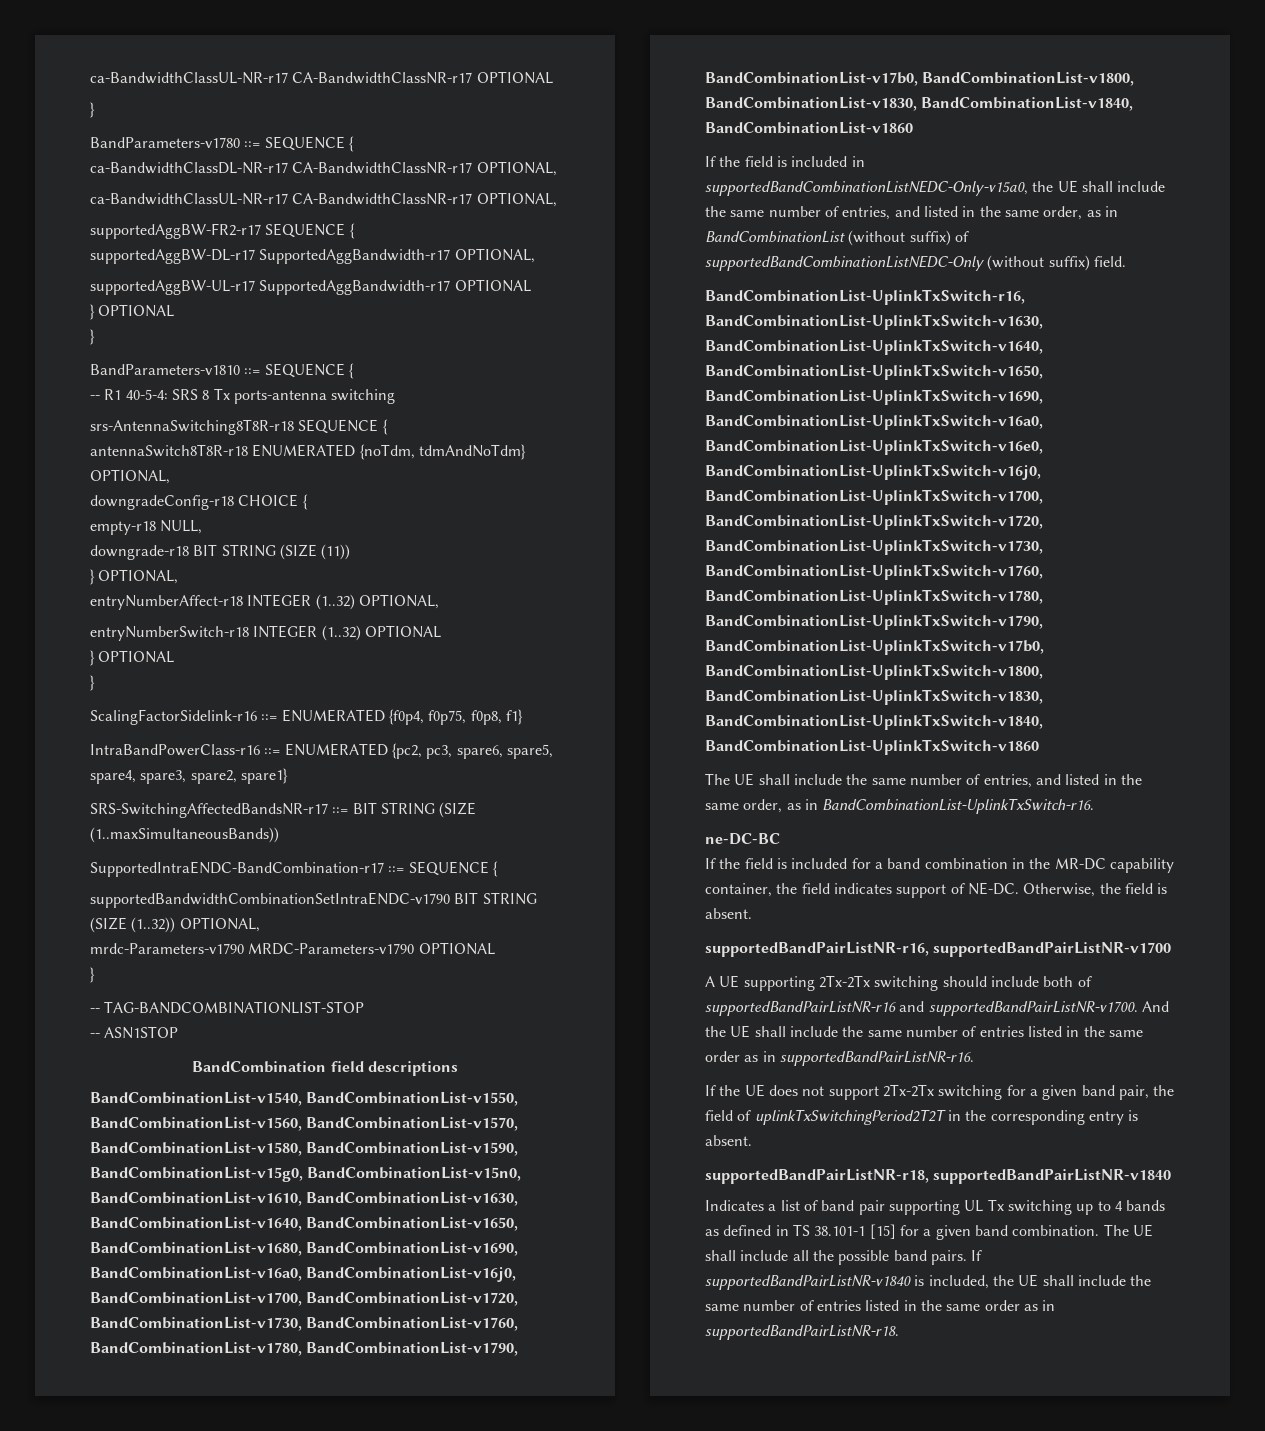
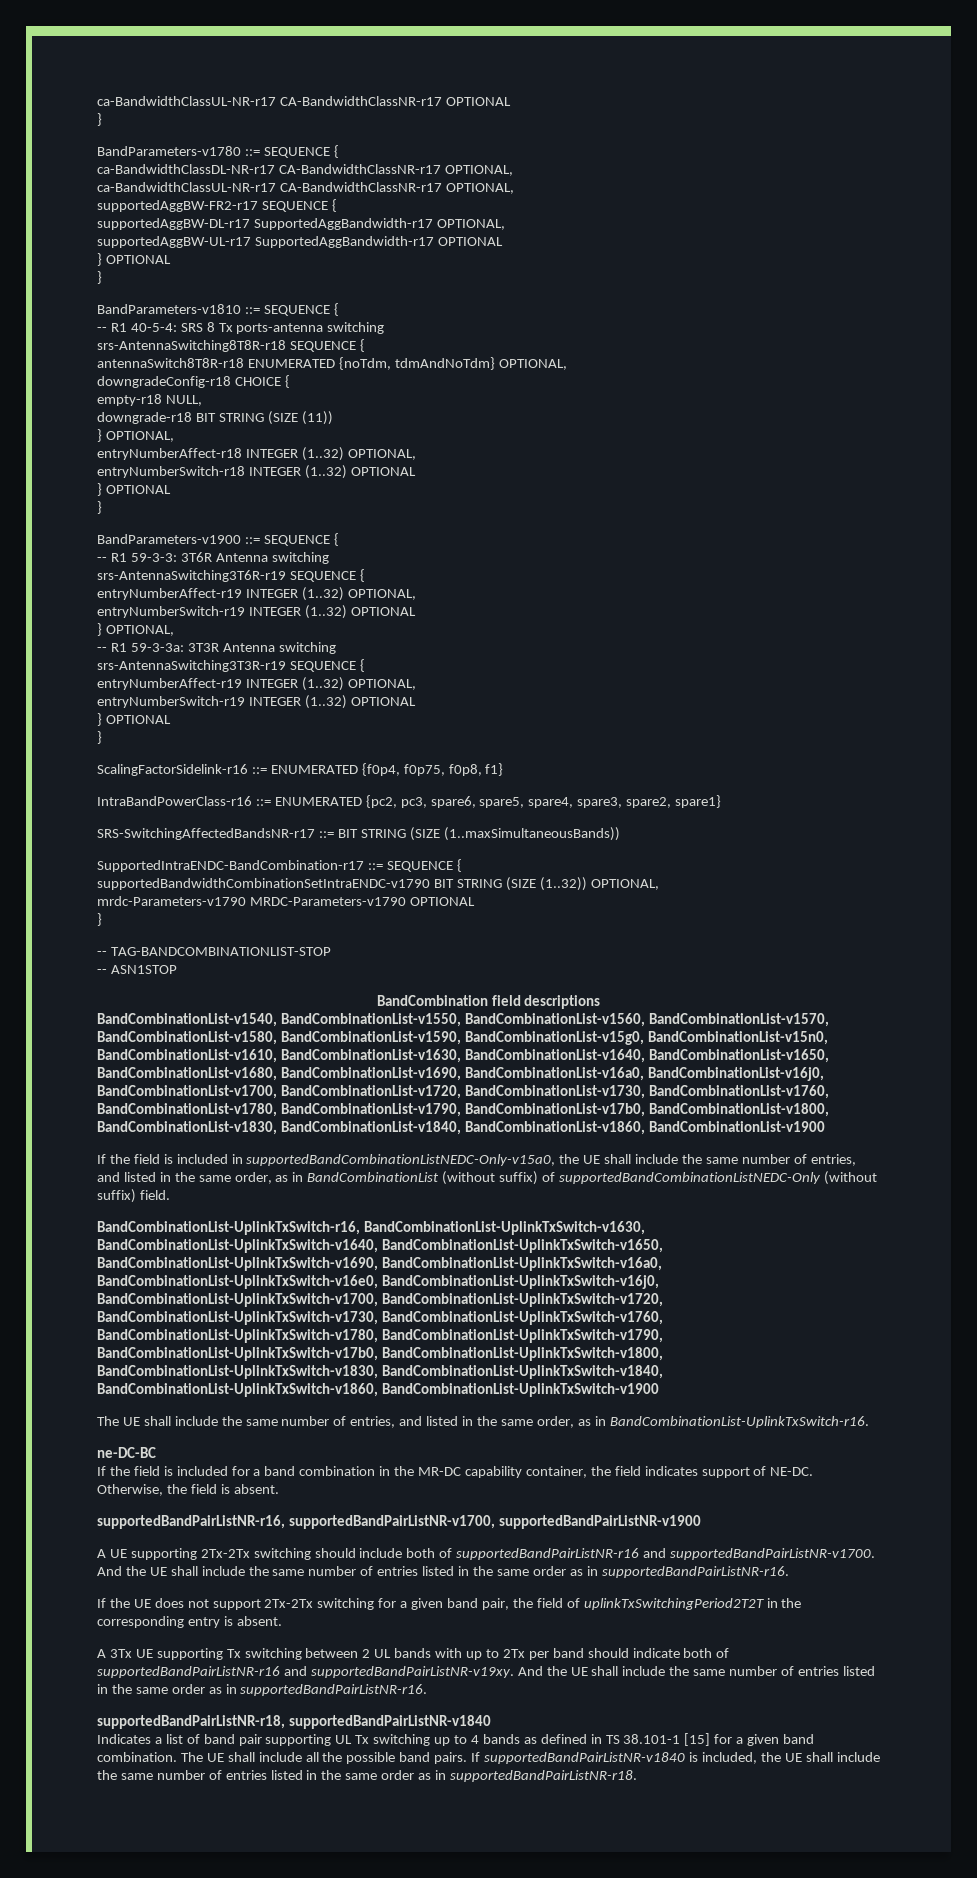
+ BandParameters-v1900 ::= SEQUENCE {
+ -- R1 59-3-3: 3T6R Antenna switching
+ srs-AntennaSwitching3T6R-r19 SEQUENCE {
+ entryNumberAffect-r19 INTEGER (1..32) OPTIONAL,
+ entryNumberSwitch-r19 INTEGER (1..32) OPTIONAL
+ } OPTIONAL,
+ -- R1 59-3-3a: 3T3R Antenna switching
+ srs-AntennaSwitching3T3R-r19 SEQUENCE {
+ entryNumberAffect-r19 INTEGER (1..32) OPTIONAL,
+ entryNumberSwitch-r19 INTEGER (1..32) OPTIONAL
+ } OPTIONAL
+ }
- BandCombinationList-v1540, BandCombinationList-v1550, BandCombinationList-v1560, BandCombinationList-v1570, BandCombinationList-v1580, BandCombinationList-v1590, BandCombinationList-v15g0, BandCombinationList-v15n0, BandCombinationList-v1610, BandCombinationList-v1630, BandCombinationList-v1640, BandCombinationList-v1650, BandCombinationList-v1680, BandCombinationList-v1690, BandCombinationList-v16a0, BandCombinationList-v16j0, BandCombinationList-v1700, BandCombinationList-v1720, BandCombinationList-v1730, BandCombinationList-v1760, BandCombinationList-v1780, BandCombinationList-v1790, BandCombinationList-v17b0, BandCombinationList-v1800, BandCombinationList-v1830, BandCombinationList-v1840, BandCombinationList-v1860
+ BandCombinationList-v1540, BandCombinationList-v1550, BandCombinationList-v1560, BandCombinationList-v1570, BandCombinationList-v1580, BandCombinationList-v1590, BandCombinationList-v15g0, BandCombinationList-v15n0, BandCombinationList-v1610, BandCombinationList-v1630, BandCombinationList-v1640, BandCombinationList-v1650, BandCombinationList-v1680, BandCombinationList-v1690, BandCombinationList-v16a0, BandCombinationList-v16j0, BandCombinationList-v1700, BandCombinationList-v1720, BandCombinationList-v1730, BandCombinationList-v1760, BandCombinationList-v1780, BandCombinationList-v1790, BandCombinationList-v17b0, BandCombinationList-v1800, BandCombinationList-v1830, BandCombinationList-v1840, BandCombinationList-v1860, BandCombinationList-v1900
- BandCombinationList-UplinkTxSwitch-r16, BandCombinationList-UplinkTxSwitch-v1630, BandCombinationList-UplinkTxSwitch-v1640, BandCombinationList-UplinkTxSwitch-v1650, BandCombinationList-UplinkTxSwitch-v1690, BandCombinationList-UplinkTxSwitch-v16a0, BandCombinationList-UplinkTxSwitch-v16e0, BandCombinationList-UplinkTxSwitch-v16j0, BandCombinationList-UplinkTxSwitch-v1700, BandCombinationList-UplinkTxSwitch-v1720, BandCombinationList-UplinkTxSwitch-v1730, BandCombinationList-UplinkTxSwitch-v1760, BandCombinationList-UplinkTxSwitch-v1780, BandCombinationList-UplinkTxSwitch-v1790, BandCombinationList-UplinkTxSwitch-v17b0, BandCombinationList-UplinkTxSwitch-v1800, BandCombinationList-UplinkTxSwitch-v1830, BandCombinationList-UplinkTxSwitch-v1840, BandCombinationList-UplinkTxSwitch-v1860
+ BandCombinationList-UplinkTxSwitch-r16, BandCombinationList-UplinkTxSwitch-v1630, BandCombinationList-UplinkTxSwitch-v1640, BandCombinationList-UplinkTxSwitch-v1650, BandCombinationList-UplinkTxSwitch-v1690, BandCombinationList-UplinkTxSwitch-v16a0, BandCombinationList-UplinkTxSwitch-v16e0, BandCombinationList-UplinkTxSwitch-v16j0, BandCombinationList-UplinkTxSwitch-v1700, BandCombinationList-UplinkTxSwitch-v1720, BandCombinationList-UplinkTxSwitch-v1730, BandCombinationList-UplinkTxSwitch-v1760, BandCombinationList-UplinkTxSwitch-v1780, BandCombinationList-UplinkTxSwitch-v1790, BandCombinationList-UplinkTxSwitch-v17b0, BandCombinationList-UplinkTxSwitch-v1800, BandCombinationList-UplinkTxSwitch-v1830, BandCombinationList-UplinkTxSwitch-v1840, BandCombinationList-UplinkTxSwitch-v1860, BandCombinationList-UplinkTxSwitch-v1900
- supportedBandPairListNR-r16, supportedBandPairListNR-v1700
+ supportedBandPairListNR-r16, supportedBandPairListNR-v1700, supportedBandPairListNR-v1900
+ A 3Tx UE supporting Tx switching between 2 UL bands with up to 2Tx per band should indicate both of supportedBandPairListNR-r16 and supportedBandPairListNR-v19xy. And the UE shall include the same number of entries listed in the same order as in supportedBandPairListNR-r16.

